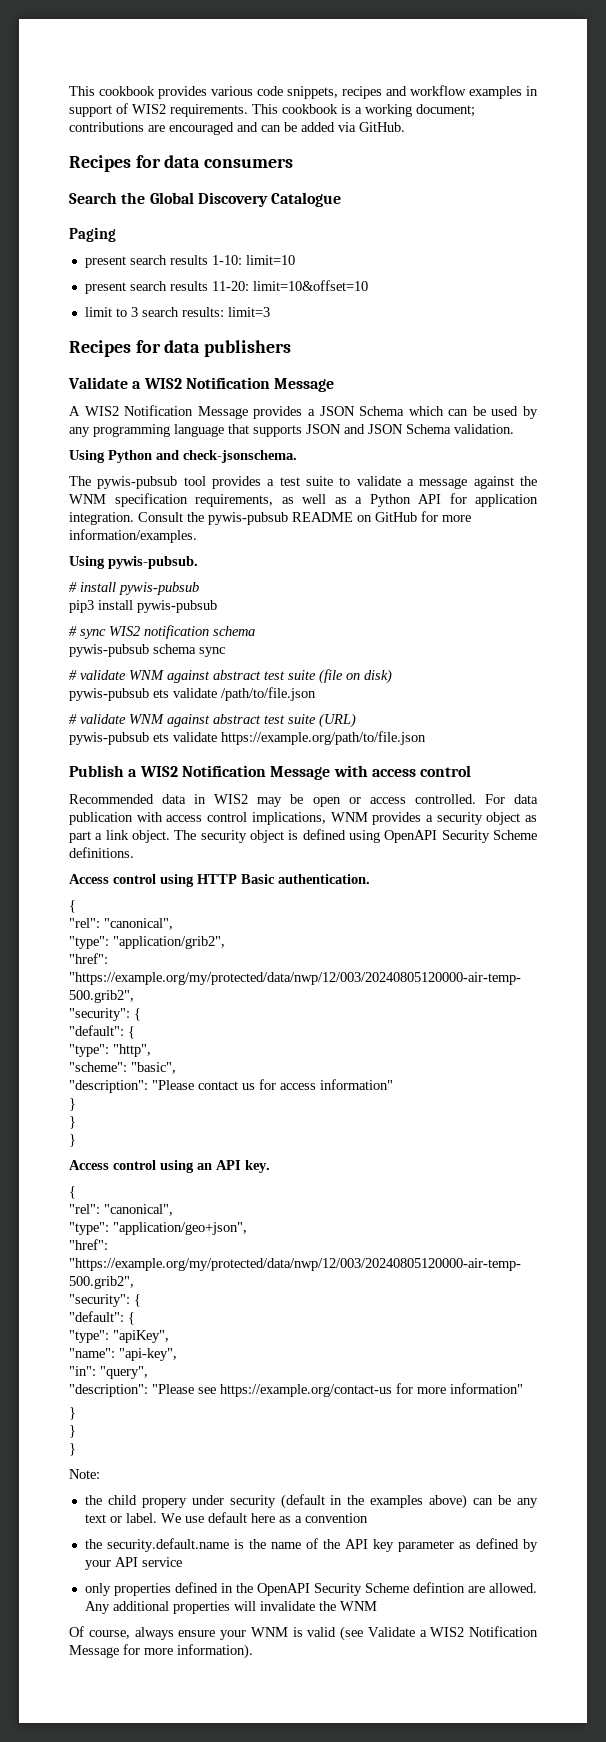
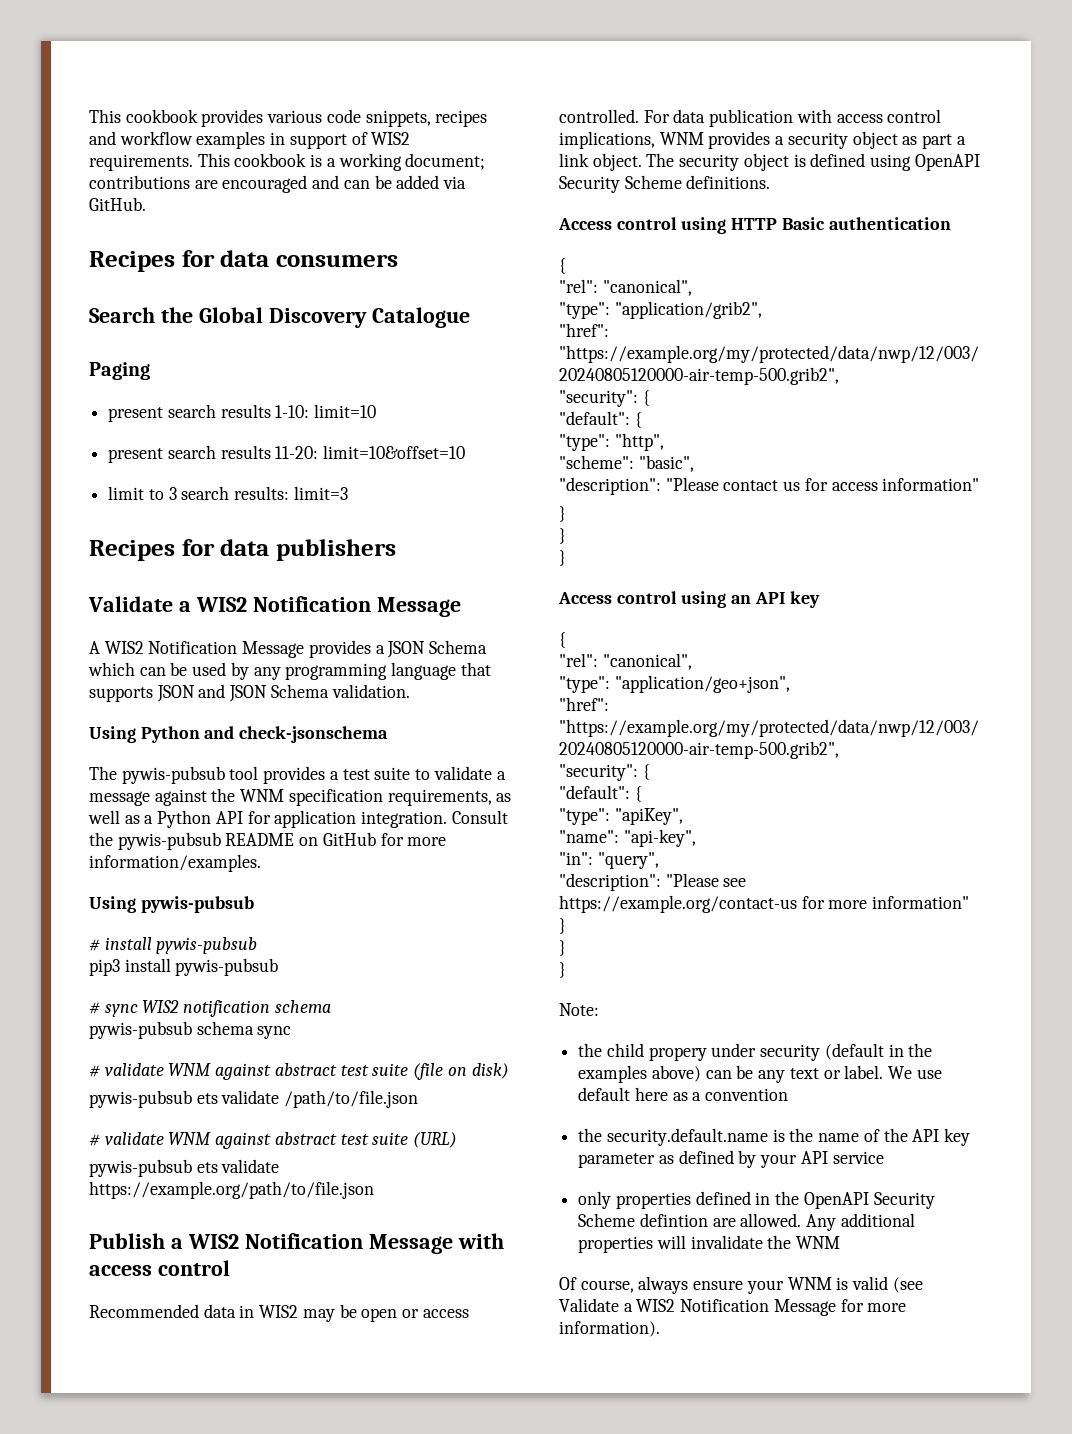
- Using Python and check-jsonschema.
+ Using Python and check-jsonschema
- Using pywis-pubsub.
+ Using pywis-pubsub
- Access control using HTTP Basic authentication.
+ Access control using HTTP Basic authentication
- Access control using an API key.
+ Access control using an API key

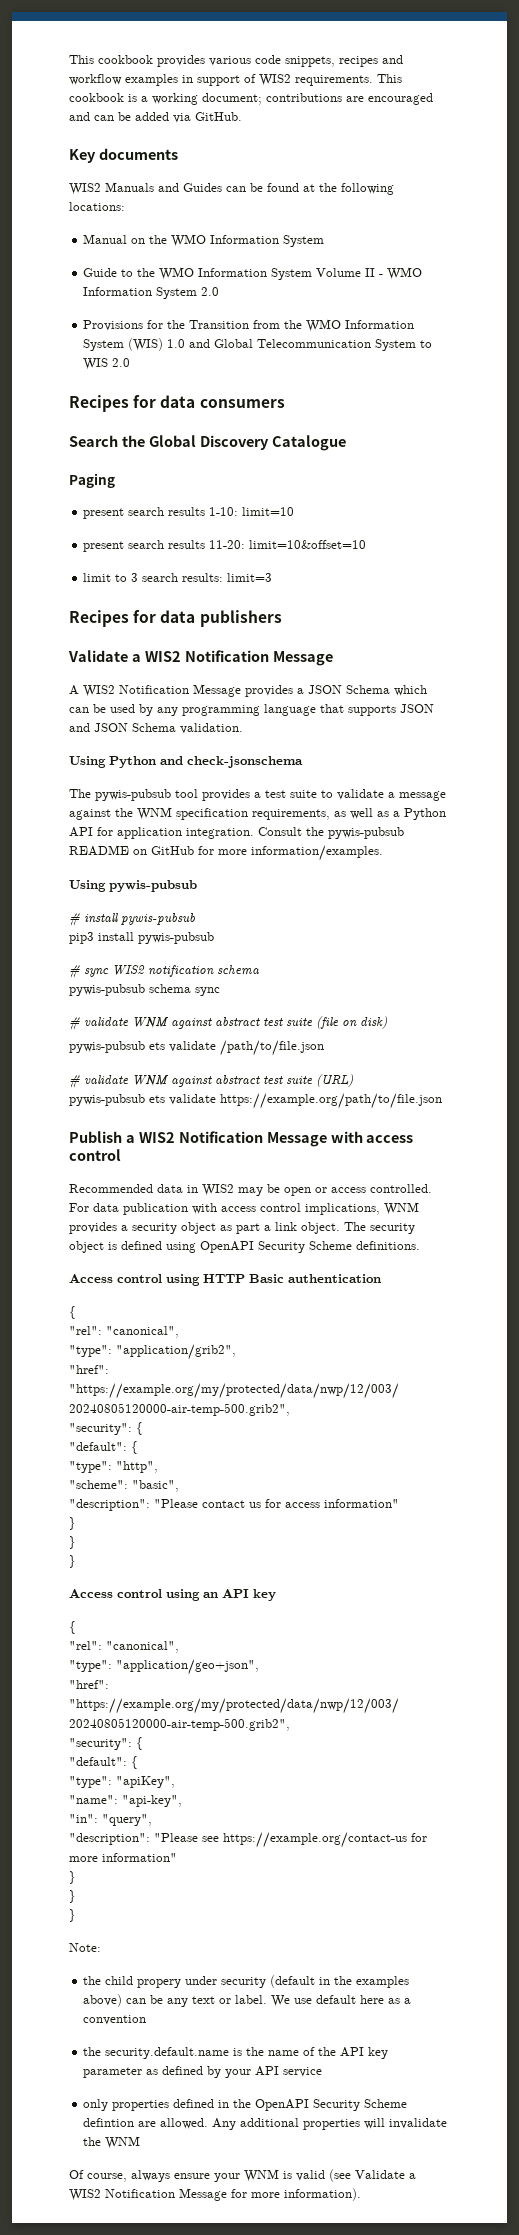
+ Key documents
+ WIS2 Manuals and Guides can be found at the following locations:
+ Manual on the WMO Information System
+ Guide to the WMO Information System Volume II - WMO Information System 2.0
+ Provisions for the Transition from the WMO Information System (WIS) 1.0 and Global Telecommunication System to WIS 2.0

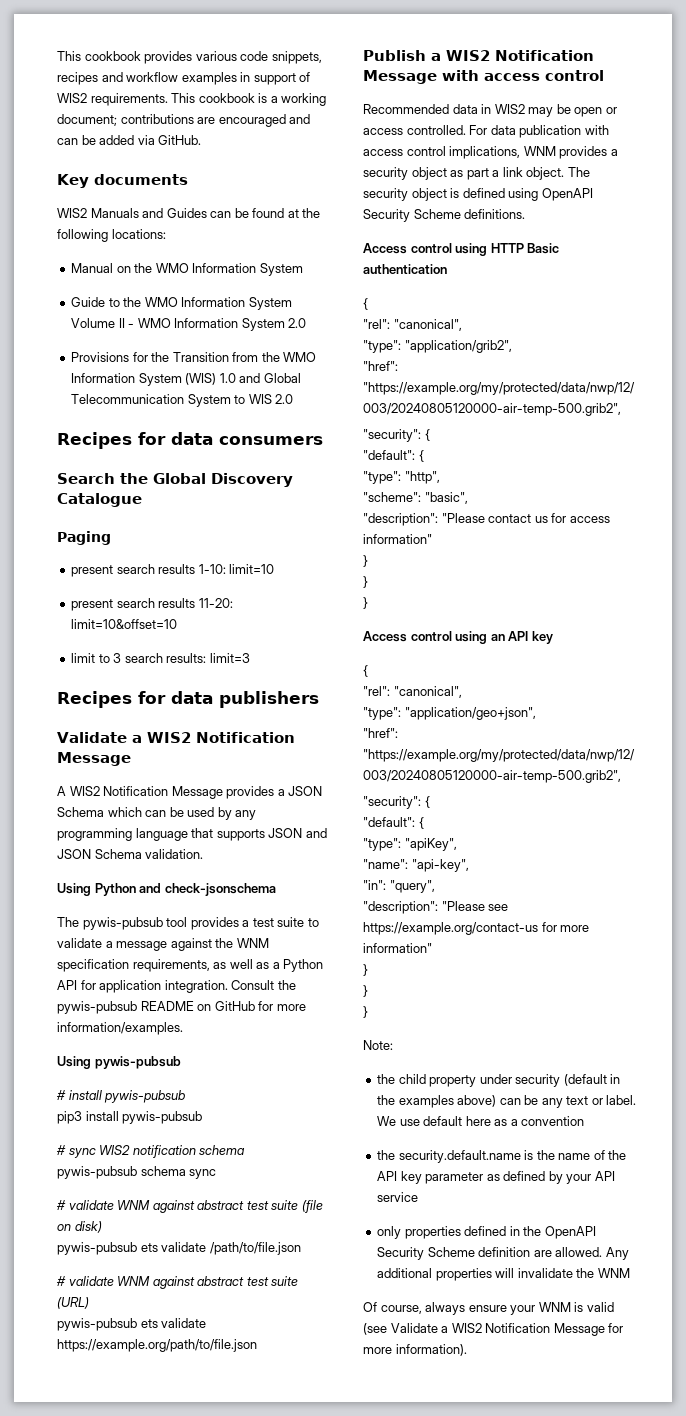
- the child propery under security (default in the examples above) can be any text or label.
+ the child property under security (default in the examples above) can be any text or label.
- only properties defined in the OpenAPI Security Scheme defintion are allowed.
+ only properties defined in the OpenAPI Security Scheme definition are allowed.

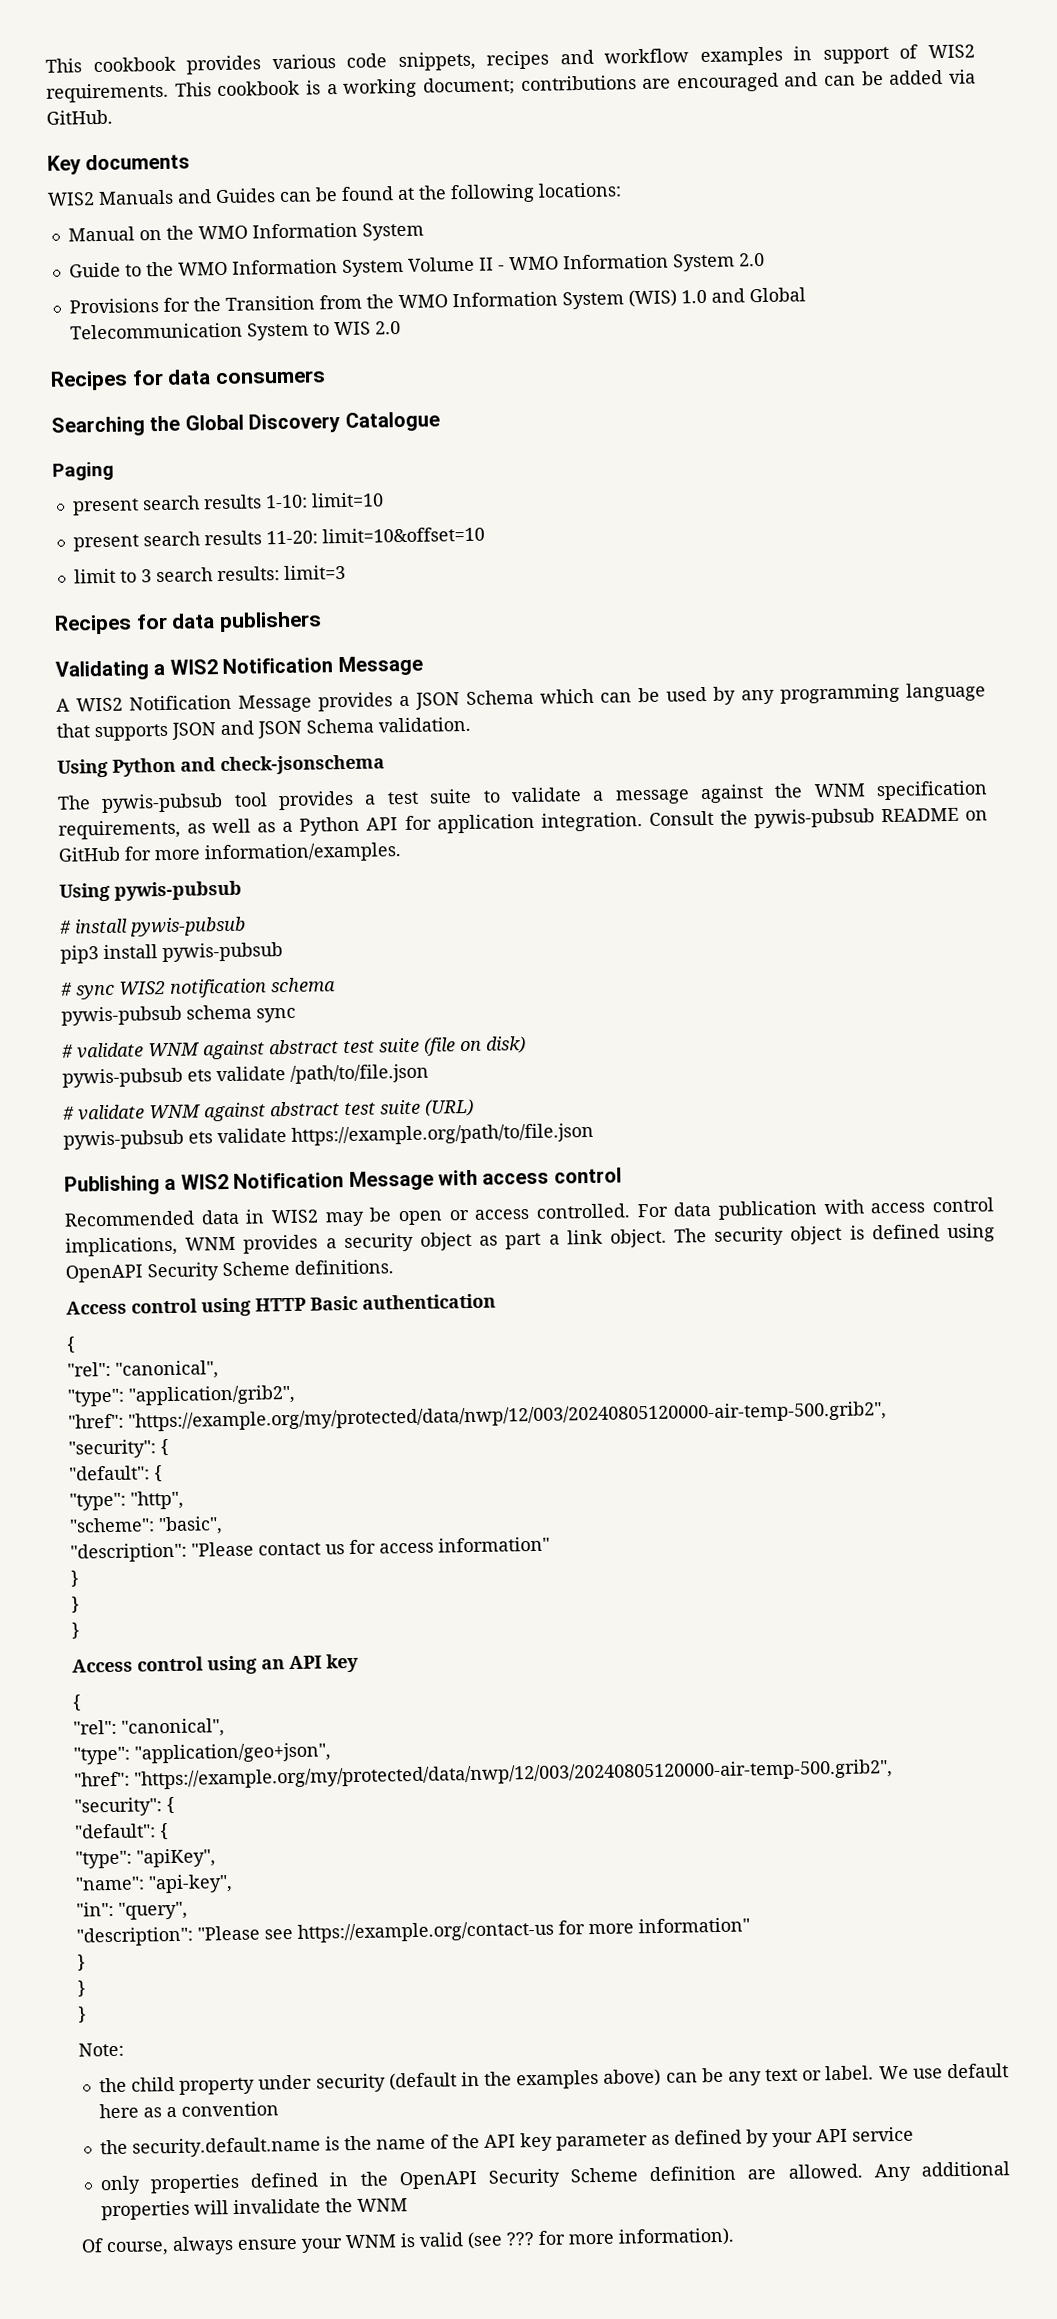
- Search the Global Discovery Catalogue
+ Searching the Global Discovery Catalogue
  Recipes for data publishers
- Validate a WIS2 Notification Message
+ Validating a WIS2 Notification Message
- Publish a WIS2 Notification Message with access control
+ Publishing a WIS2 Notification Message with access control
- Of course, always ensure your WNM is valid (see Validate a WIS2 Notification Message for more information).
+ Of course, always ensure your WNM is valid (see ??? for more information).

